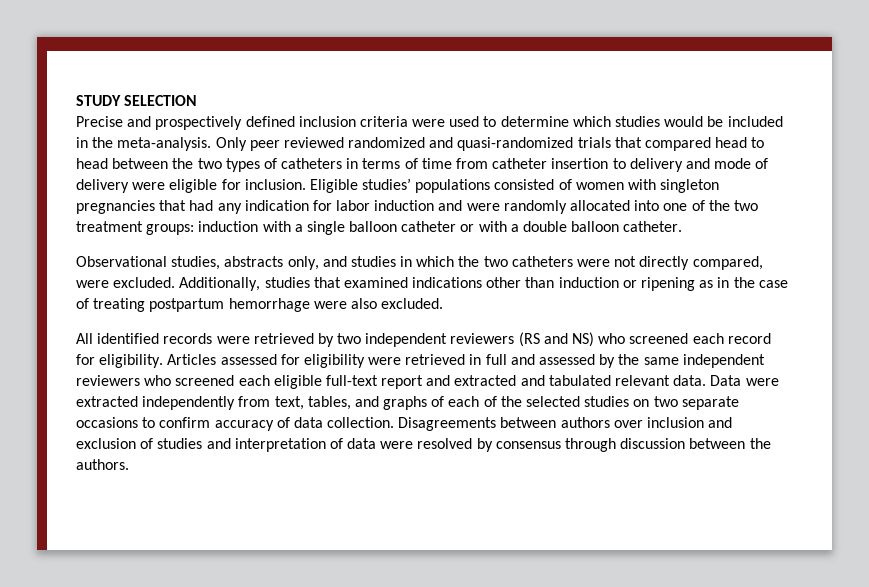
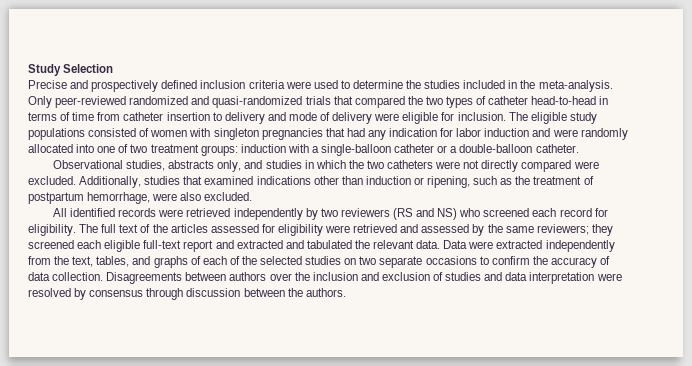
- STUDY SELECTION
+ Study Selection
- Precise and prospectively defined inclusion criteria were used to determine which studies would be included in the meta-analysis.
+ Precise and prospectively defined inclusion criteria were used to determine the studies included in the meta-analysis.
- Only peer reviewed randomized and quasi-randomized trials that compared head to head between the two types of catheters in terms of time from catheter insertion to delivery and mode of delivery were eligible for inclusion.
+ Only peer-reviewed randomized and quasi-randomized trials that compared the two types of catheter head-to-head in terms of time from catheter insertion to delivery and mode of delivery were eligible for inclusion.
- Eligible studies’ populations consisted of women with singleton pregnancies that had any indication for labor induction and were randomly allocated into one of the two treatment groups: induction with a single balloon catheter or with a double balloon catheter.
+ The eligible study populations consisted of women with singleton pregnancies that had any indication for labor induction and were randomly allocated into one of two treatment groups: induction with a single-balloon catheter or a double-balloon catheter.
- Observational studies, abstracts only, and studies in which the two catheters were not directly compared, were excluded.
+ Observational studies, abstracts only, and studies in which the two catheters were not directly compared were excluded.
- Additionally, studies that examined indications other than induction or ripening as in the case of treating postpartum hemorrhage were also excluded.
+ Additionally, studies that examined indications other than induction or ripening, such as the treatment of postpartum hemorrhage, were also excluded.
- All identified records were retrieved by two independent reviewers (RS and NS) who screened each record for eligibility.
+ All identified records were retrieved independently by two reviewers (RS and NS) who screened each record for eligibility.
- Articles assessed for eligibility were retrieved in full and assessed by the same independent reviewers who screened each eligible full-text report and extracted and tabulated relevant data.
+ The full text of the articles assessed for eligibility were retrieved and assessed by the same reviewers; they screened each eligible full-text report and extracted and tabulated the relevant data.
- Data were extracted independently from text, tables, and graphs of each of the selected studies on two separate occasions to confirm accuracy of data collection.
+ Data were extracted independently from the text, tables, and graphs of each of the selected studies on two separate occasions to confirm the accuracy of data collection.
- Disagreements between authors over inclusion and exclusion of studies and interpretation of data were resolved by consensus through discussion between the authors.
+ Disagreements between authors over the inclusion and exclusion of studies and data interpretation were resolved by consensus through discussion between the authors.

